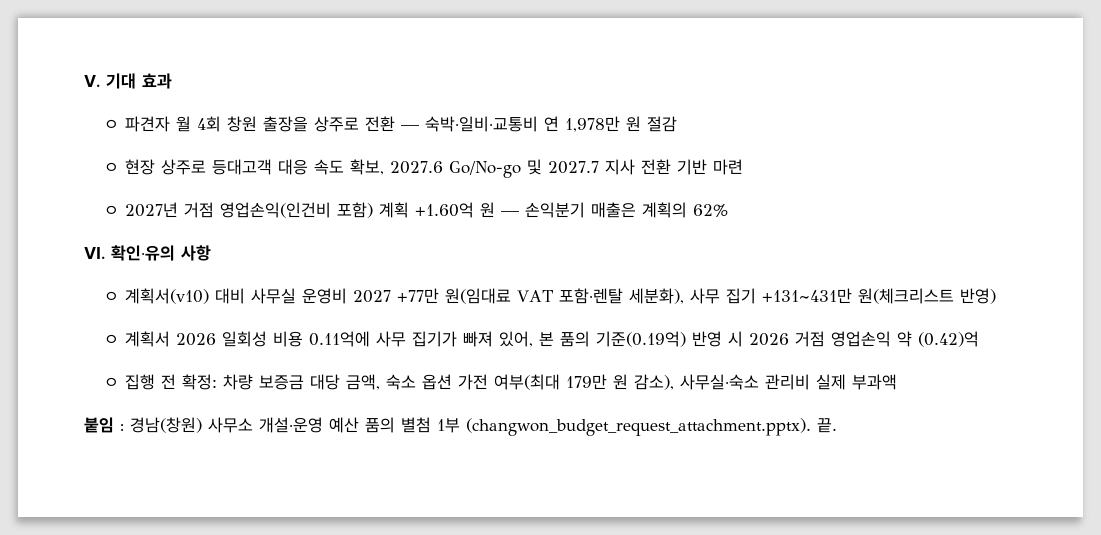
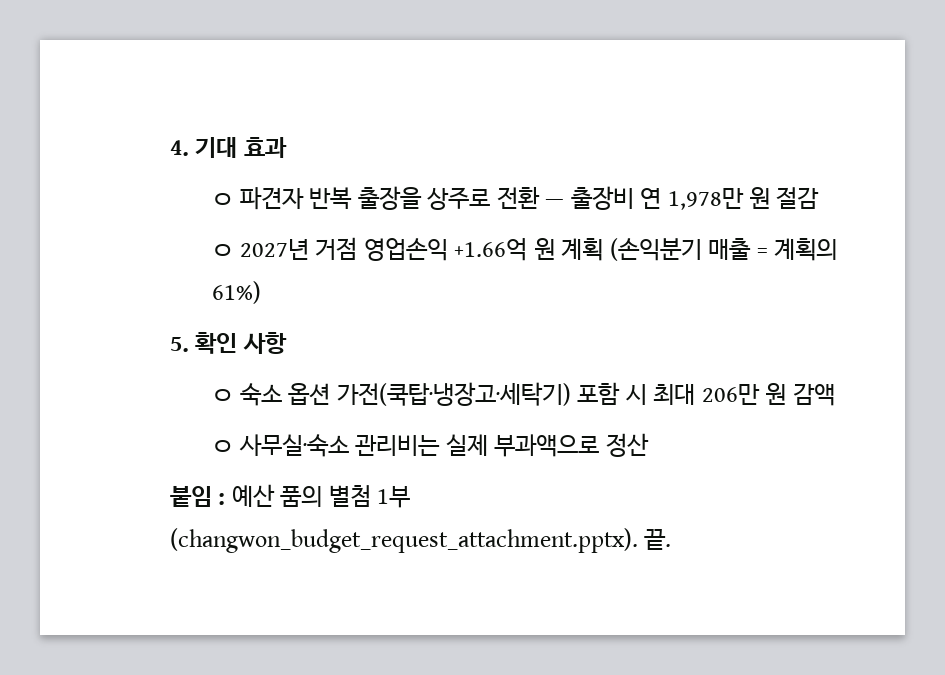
- Ⅴ. 기대 효과
+ 4. 기대 효과
- ㅇ 파견자 월 4회 창원 출장을 상주로 전환 — 숙박·일비·교통비 연 1,978만 원 절감
+ ㅇ 파견자 반복 출장을 상주로 전환 — 출장비 연 1,978만 원 절감
- ㅇ 현장 상주로 등대고객 대응 속도 확보, 2027.6 Go/No-go 및 2027.7 지사 전환 기반 마련
- ㅇ 2027년 거점 영업손익(인건비 포함) 계획 +1.60억 원 — 손익분기 매출은 계획의 62%
- Ⅵ. 확인·유의 사항
- ㅇ 계획서(v10) 대비 사무실 운영비 2027 +77만 원(임대료 VAT 포함·렌탈 세분화), 사무 집기 +131~431만 원(체크리스트 반영)
- ㅇ 계획서 2026 일회성 비용 0.11억에 사무 집기가 빠져 있어, 본 품의 기준(0.19억) 반영 시 2026 거점 영업손익 약 (0.42)억
- ㅇ 집행 전 확정: 차량 보증금 대당 금액, 숙소 옵션 가전 여부(최대 179만 원 감소), 사무실·숙소 관리비 실제 부과액
+ ㅇ 2027년 거점 영업손익 +1.66억 원 계획 (손익분기 매출 = 계획의 61%)
+ 5. 확인 사항
+ ㅇ 숙소 옵션 가전(쿡탑·냉장고·세탁기) 포함 시 최대 206만 원 감액
+ ㅇ 사무실·숙소 관리비는 실제 부과액으로 정산
- 붙임 : 경남(창원) 사무소 개설·운영 예산 품의 별첨 1부 (changwon_budget_request_attachment.pptx). 끝.
+ 붙임 : 예산 품의 별첨 1부 (changwon_budget_request_attachment.pptx). 끝.

